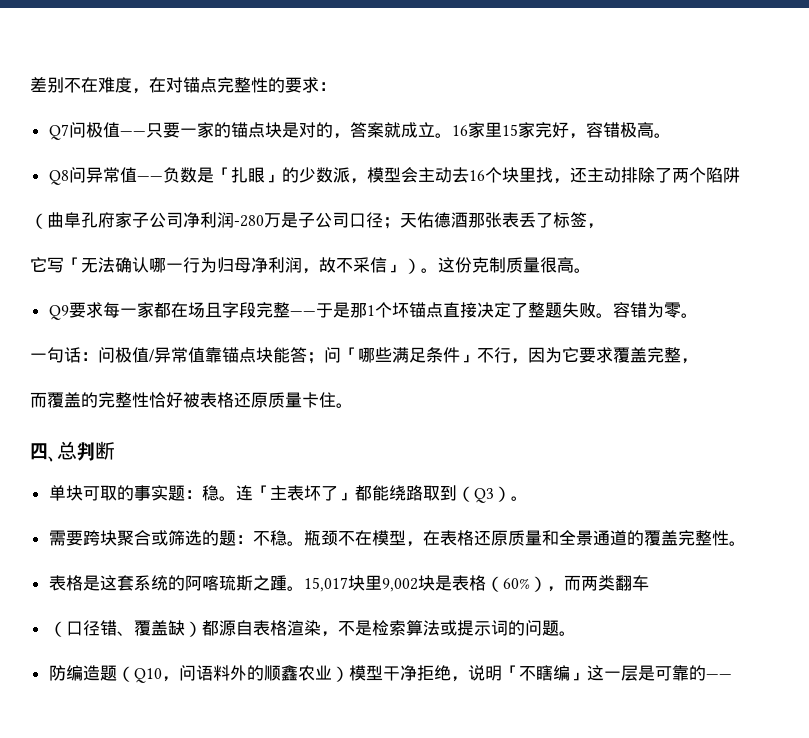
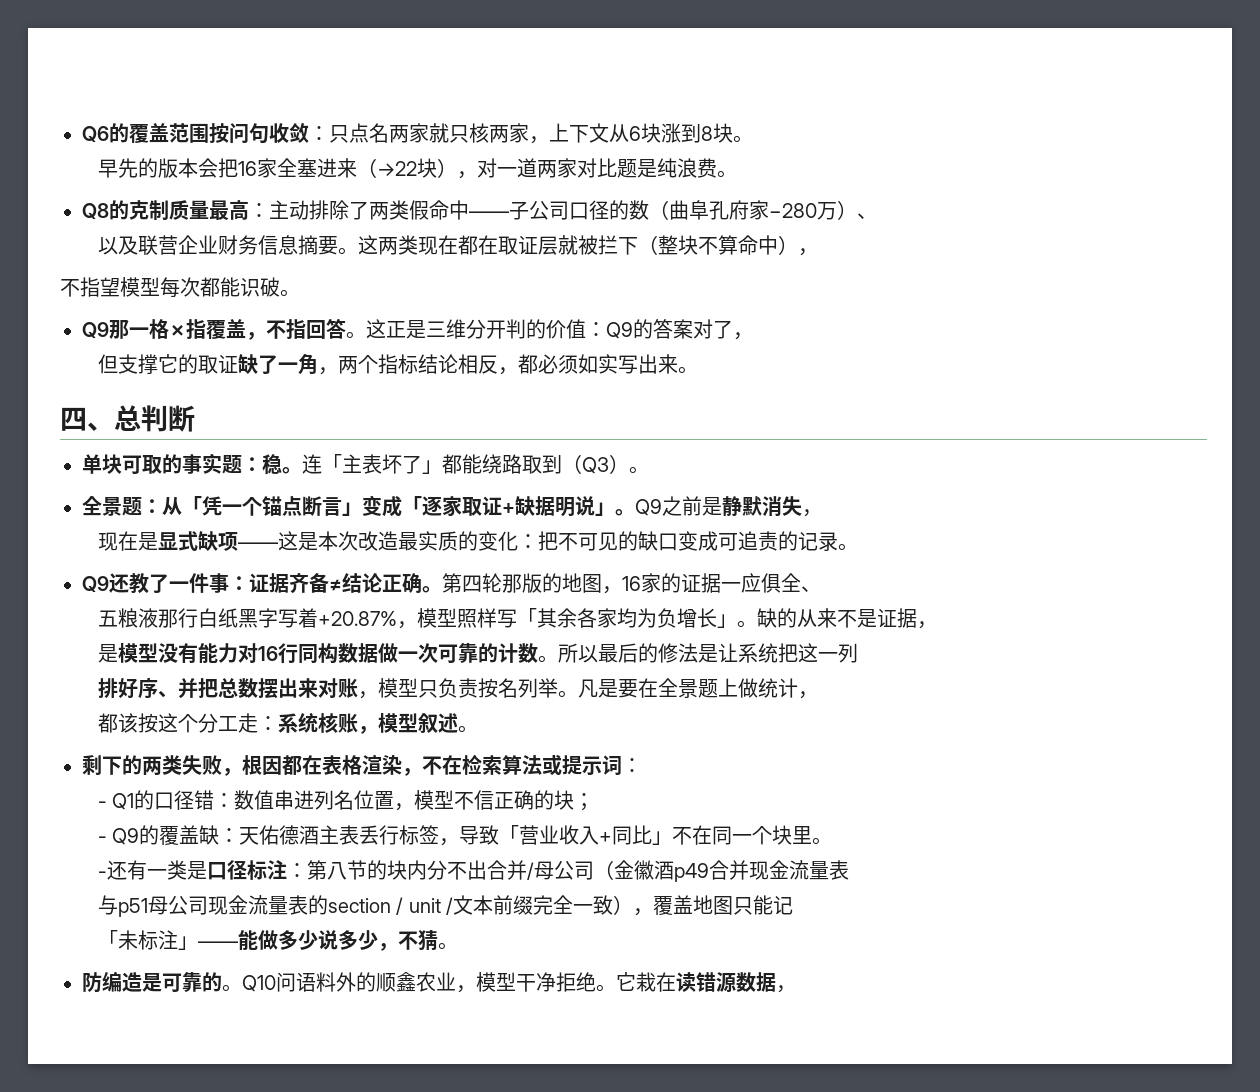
- 差别不在难度，在对锚点完整性的要求：
- Q7问极值——只要一家的锚点块是对的，答案就成立。16家里15家完好，容错极高。
- Q8问异常值——负数是「扎眼」的少数派，模型会主动去16个块里找，还主动排除了两个陷阱
- （曲阜孔府家子公司净利润-280万是子公司口径；天佑德酒那张表丢了标签，
- 它写「无法确认哪一行为归母净利润，故不采信」）。这份克制质量很高。
- Q9要求每一家都在场且字段完整——于是那1个坏锚点直接决定了整题失败。容错为零。
- 一句话：问极值/异常值靠锚点块能答；问「哪些满足条件」不行，因为它要求覆盖完整，
- 而覆盖的完整性恰好被表格还原质量卡住。
+ Q6的覆盖范围按问句收敛：只点名两家就只核两家，上下文从6块涨到8块。
+ 早先的版本会把16家全塞进来（→22块），对一道两家对比题是纯浪费。
+ Q8的克制质量最高：主动排除了两类假命中——子公司口径的数（曲阜孔府家−280万）、
+ 以及联营企业财务信息摘要。这两类现在都在取证层就被拦下（整块不算命中），
+ 不指望模型每次都能识破。
+ Q9那一格✗指覆盖，不指回答。这正是三维分开判的价值：Q9的答案对了，
+ 但支撑它的取证缺了一角，两个指标结论相反，都必须如实写出来。
- 需要跨块聚合或筛选的题：不稳。瓶颈不在模型，在表格还原质量和全景通道的覆盖完整性。
- 表格是这套系统的阿喀琉斯之踵。15,017块里9,002块是表格（60%），而两类翻车
- （口径错、覆盖缺）都源自表格渲染，不是检索算法或提示词的问题。
+ 全景题：从「凭一个锚点断言」变成「逐家取证+缺据明说」。Q9之前是静默消失，
+ 现在是显式缺项——这是本次改造最实质的变化：把不可见的缺口变成可追责的记录。
+ Q9还教了一件事：证据齐备≠结论正确。第四轮那版的地图，16家的证据一应俱全、
+ 五粮液那行白纸黑字写着+20.87%，模型照样写「其余各家均为负增长」。缺的从来不是证据，
+ 是模型没有能力对16行同构数据做一次可靠的计数。所以最后的修法是让系统把这一列
+ 排好序、并把总数摆出来对账，模型只负责按名列举。凡是要在全景题上做统计，
+ 都该按这个分工走：系统核账，模型叙述。
+ 剩下的两类失败，根因都在表格渲染，不在检索算法或提示词：
+ - Q1的口径错：数值串进列名位置，模型不信正确的块；
+ - Q9的覆盖缺：天佑德酒主表丢行标签，导致「营业收入+同比」不在同一个块里。
+ -还有一类是口径标注：第八节的块内分不出合并/母公司（金徽酒p49合并现金流量表
+ 与p51母公司现金流量表的section / unit /文本前缀完全一致），覆盖地图只能记
+ 「未标注」——能做多少说多少，不猜。
- 防编造题（Q10，问语料外的顺鑫农业）模型干净拒绝，说明「不瞎编」这一层是可靠的——
+ 防编造是可靠的。Q10问语料外的顺鑫农业，模型干净拒绝。它栽在读错源数据，

